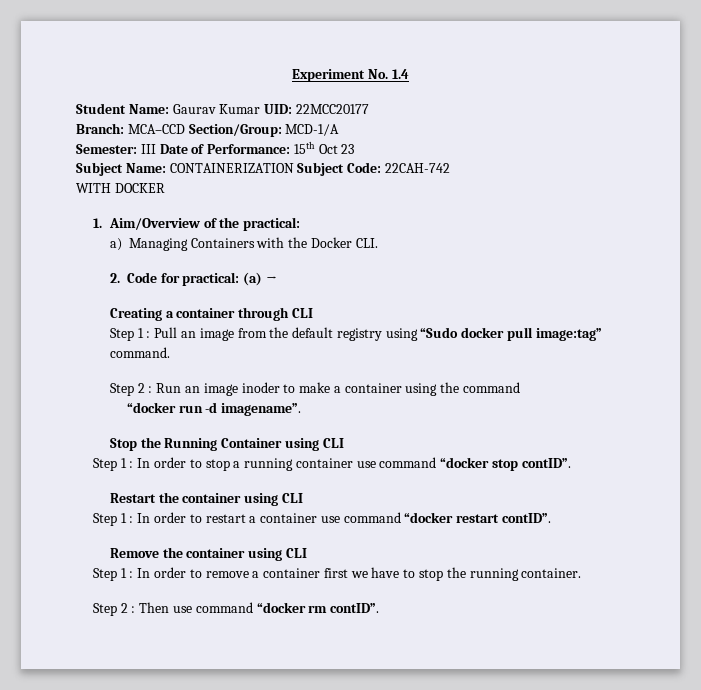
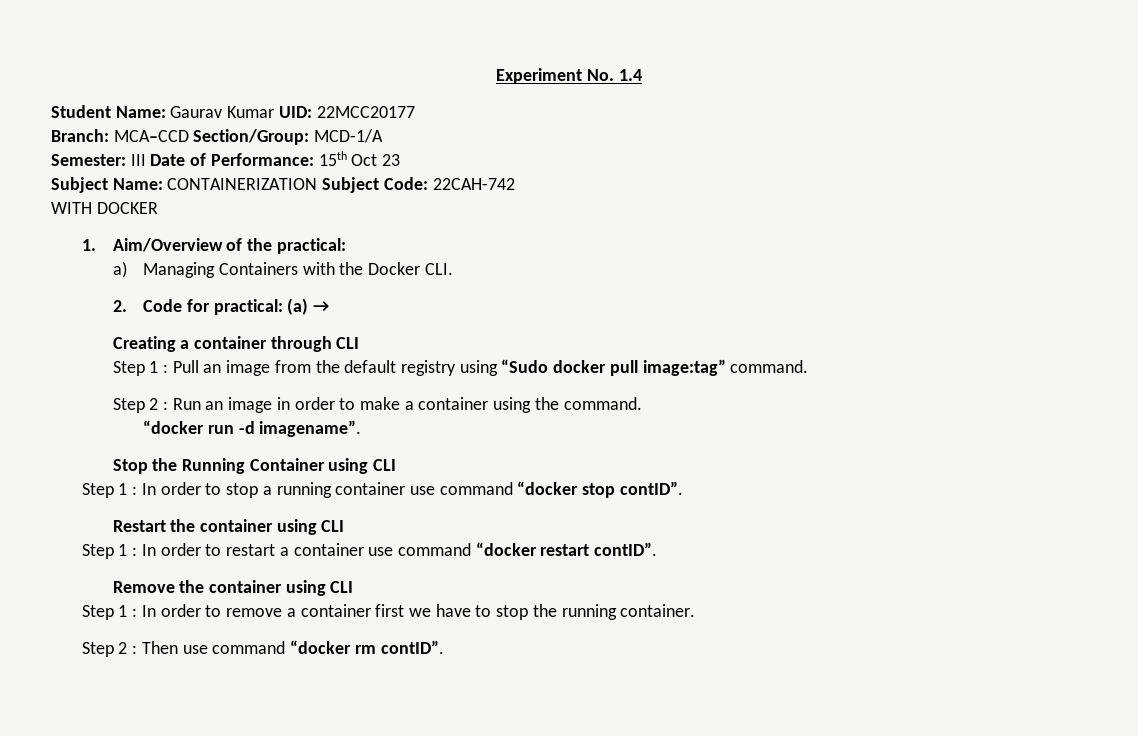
- Step 2 : Run an image inoder to make a container using the command
+ Step 2 : Run an image in order to make a container using the command.

